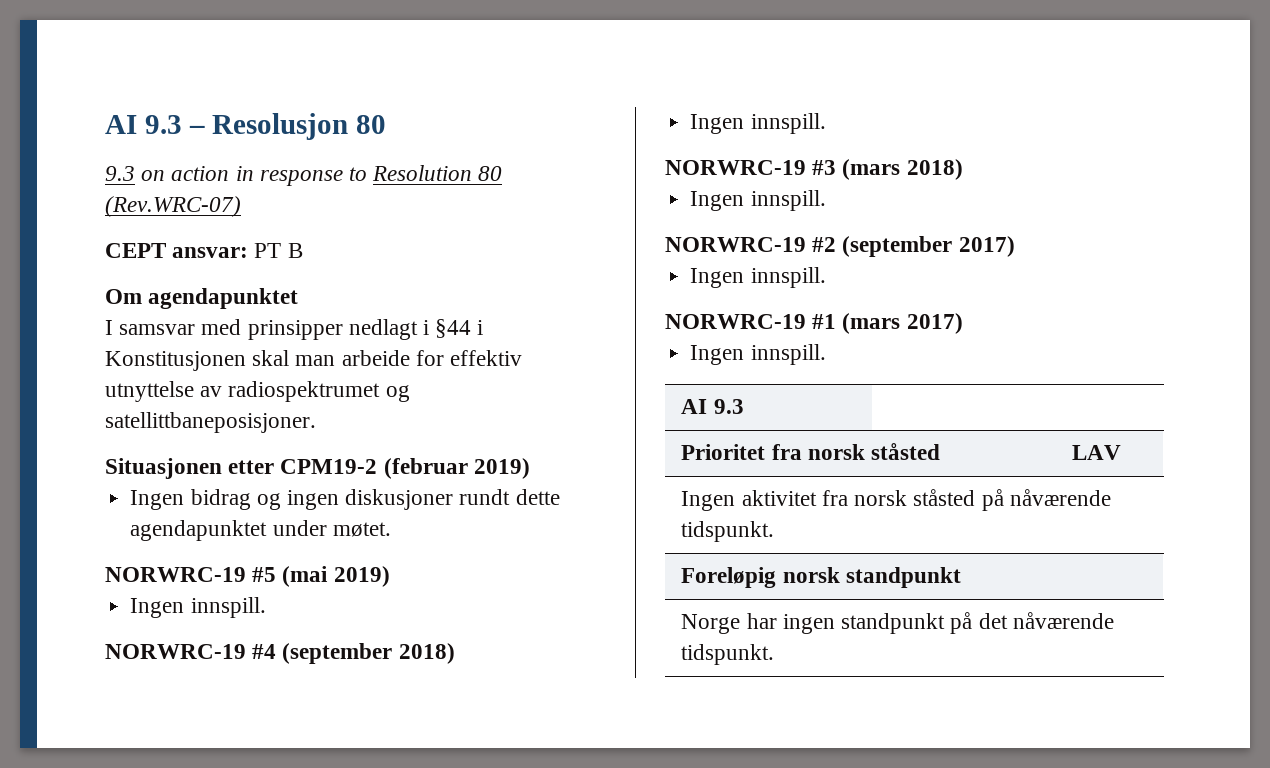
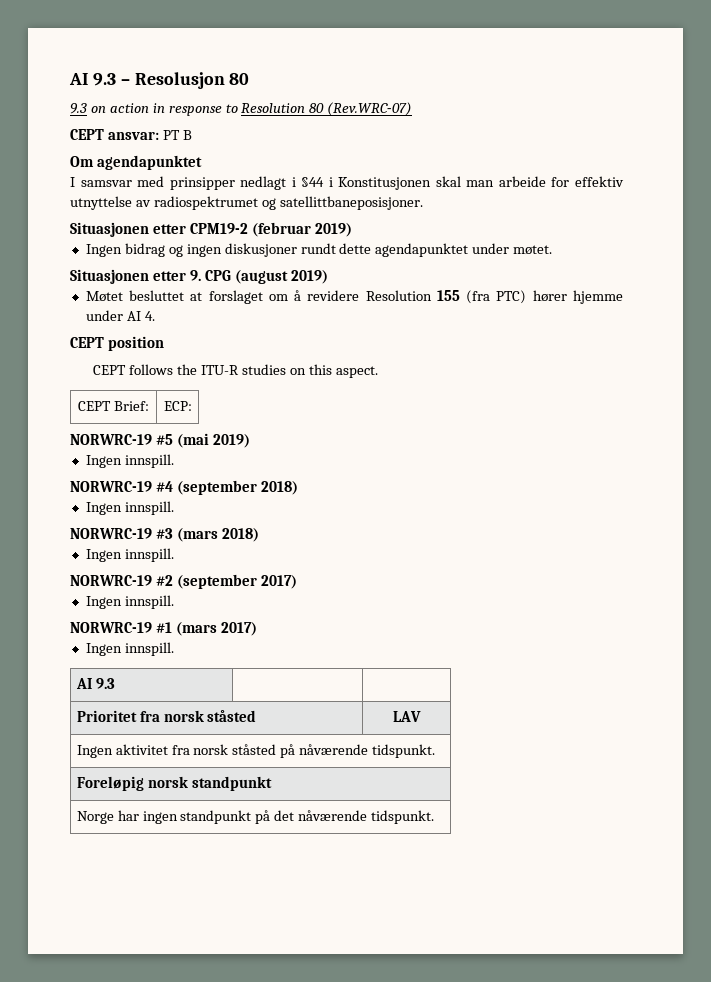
+ Situasjonen etter 9. CPG (august 2019)
+ Møtet besluttet at forslaget om å revidere Resolution 155 (fra PTC) hører hjemme under AI 4.
+ CEPT position
+ CEPT follows the ITU-R studies on this aspect.
+ CEPT Brief: | ECP:

